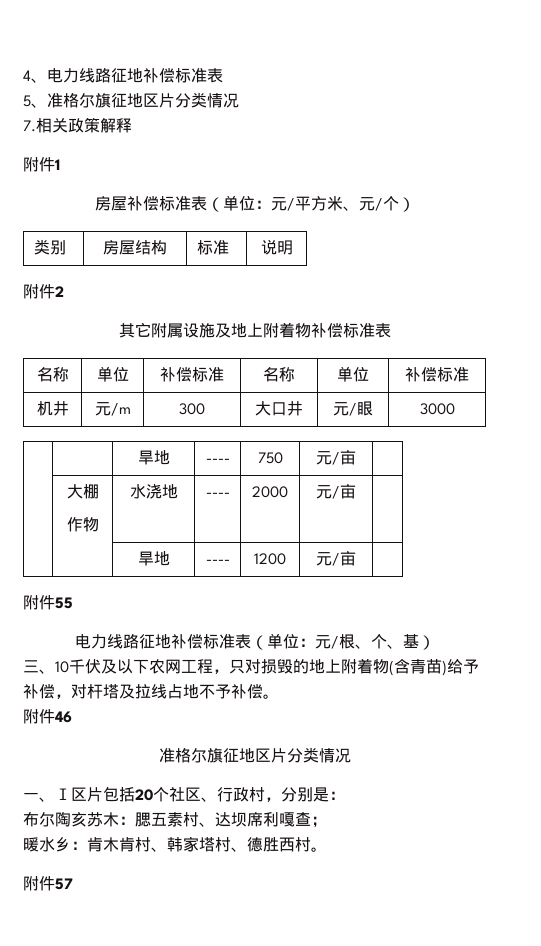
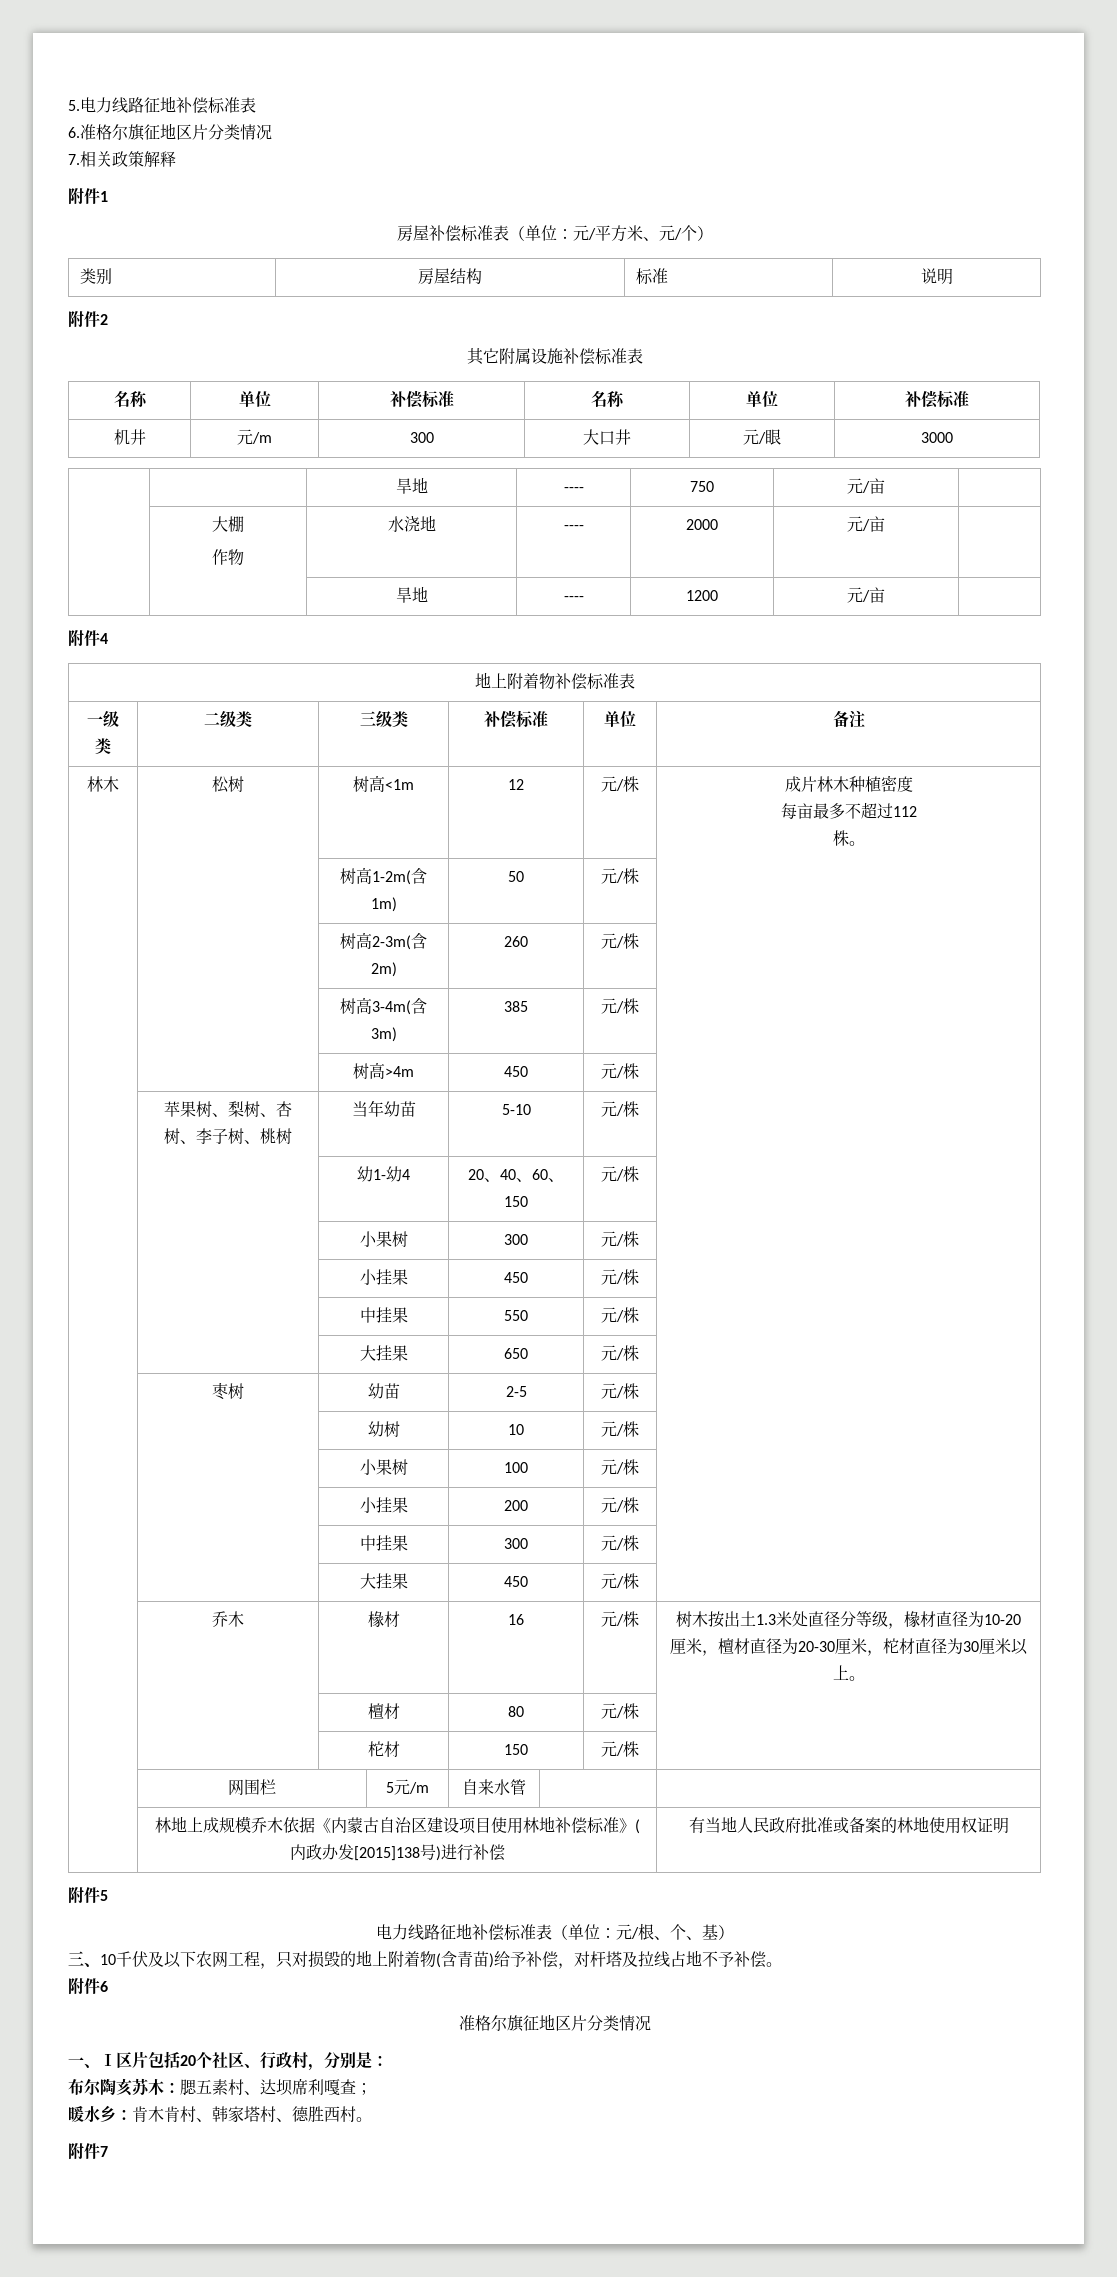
- 4、电力线路征地补偿标准表
+ 5.电力线路征地补偿标准表
- 5、准格尔旗征地区片分类情况
+ 6.准格尔旗征地区片分类情况
- 其它附属设施及地上附着物补偿标准表
+ 其它附属设施补偿标准表
- 附件55
+ 附件4
+ 地上附着物补偿标准表
+ 一级类 | 二级类 | 三级类 | 补偿标准 | 单位 | 备注
+ 林木 | 松树 | 树高<1m | 12 | 元/株 | 成片林木种植密度
+ 每亩最多不超过112
+ 株。
+ | | 树高1-2m(含1m) | 50 | 元/株 |
+ | | 树高2-3m(含2m) | 260 | 元/株 |
+ | | 树高3-4m(含3m) | 385 | 元/株 |
+ | | 树高>4m | 450 | 元/株 |
+ | 苹果树、梨树、杏树、李子树、桃树 | 当年幼苗 | 5-10 | 元/株 |
+ | | 幼1-幼4 | 20、40、60、150 | 元/株 |
+ | | 小果树 | 300 | 元/株 |
+ | | 小挂果 | 450 | 元/株 |
+ | | 中挂果 | 550 | 元/株 |
+ | | 大挂果 | 650 | 元/株 |
+ | 枣树 | 幼苗 | 2-5 | 元/株 |
+ | | 幼树 | 10 | 元/株 |
+ | | 小果树 | 100 | 元/株 |
+ | | 小挂果 | 200 | 元/株 |
+ | | 中挂果 | 300 | 元/株 |
+ | | 大挂果 | 450 | 元/株 |
+ | 乔木 | 椽材 | 16 | 元/株 | 树木按出土1.3米处直径分等级，椽材直径为10-20厘米，檀材直径为20-30厘米，柁材直径为30厘米以上。
+ | | 檀材 | 80 | 元/株 |
+ | | 柁材 | 150 | 元/株 |
+ | 网围栏 | 5元/m | 自来水管 | |
+ | 林地上成规模乔木依据《内蒙古自治区建设项目使用林地补偿标准》(内政办发[2015]138号)进行补偿 | 有当地人民政府批准或备案的林地使用权证明
+ 附件5
- 附件46
+ 附件6
- 附件57
+ 附件7

